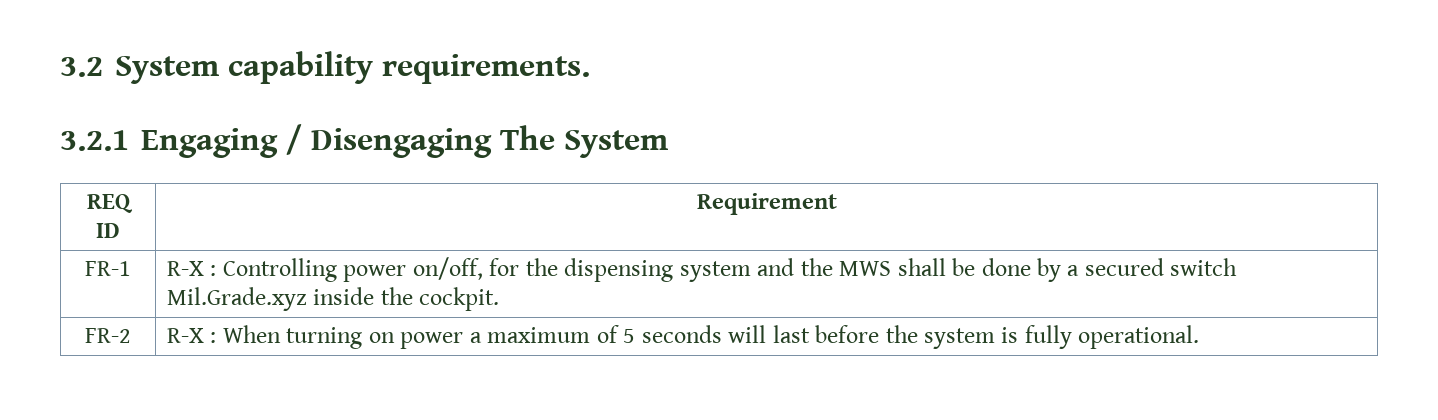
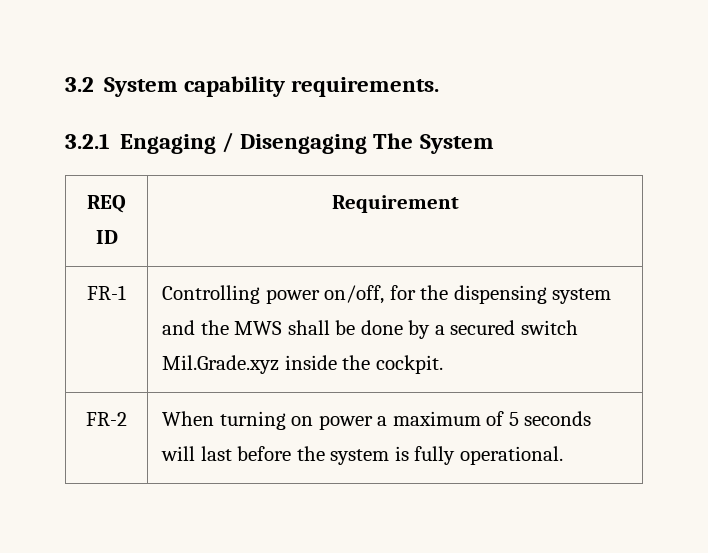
- FR-1 | R-X : Controlling power on/off, for the dispensing system and the MWS shall be done by a secured switch Mil.Grade.xyz inside the cockpit.
+ FR-1 | Controlling power on/off, for the dispensing system and the MWS shall be done by a secured switch Mil.Grade.xyz inside the cockpit.
- FR-2 | R-X : When turning on power a maximum of 5 seconds will last before the system is fully operational.
+ FR-2 | When turning on power a maximum of 5 seconds will last before the system is fully operational.

